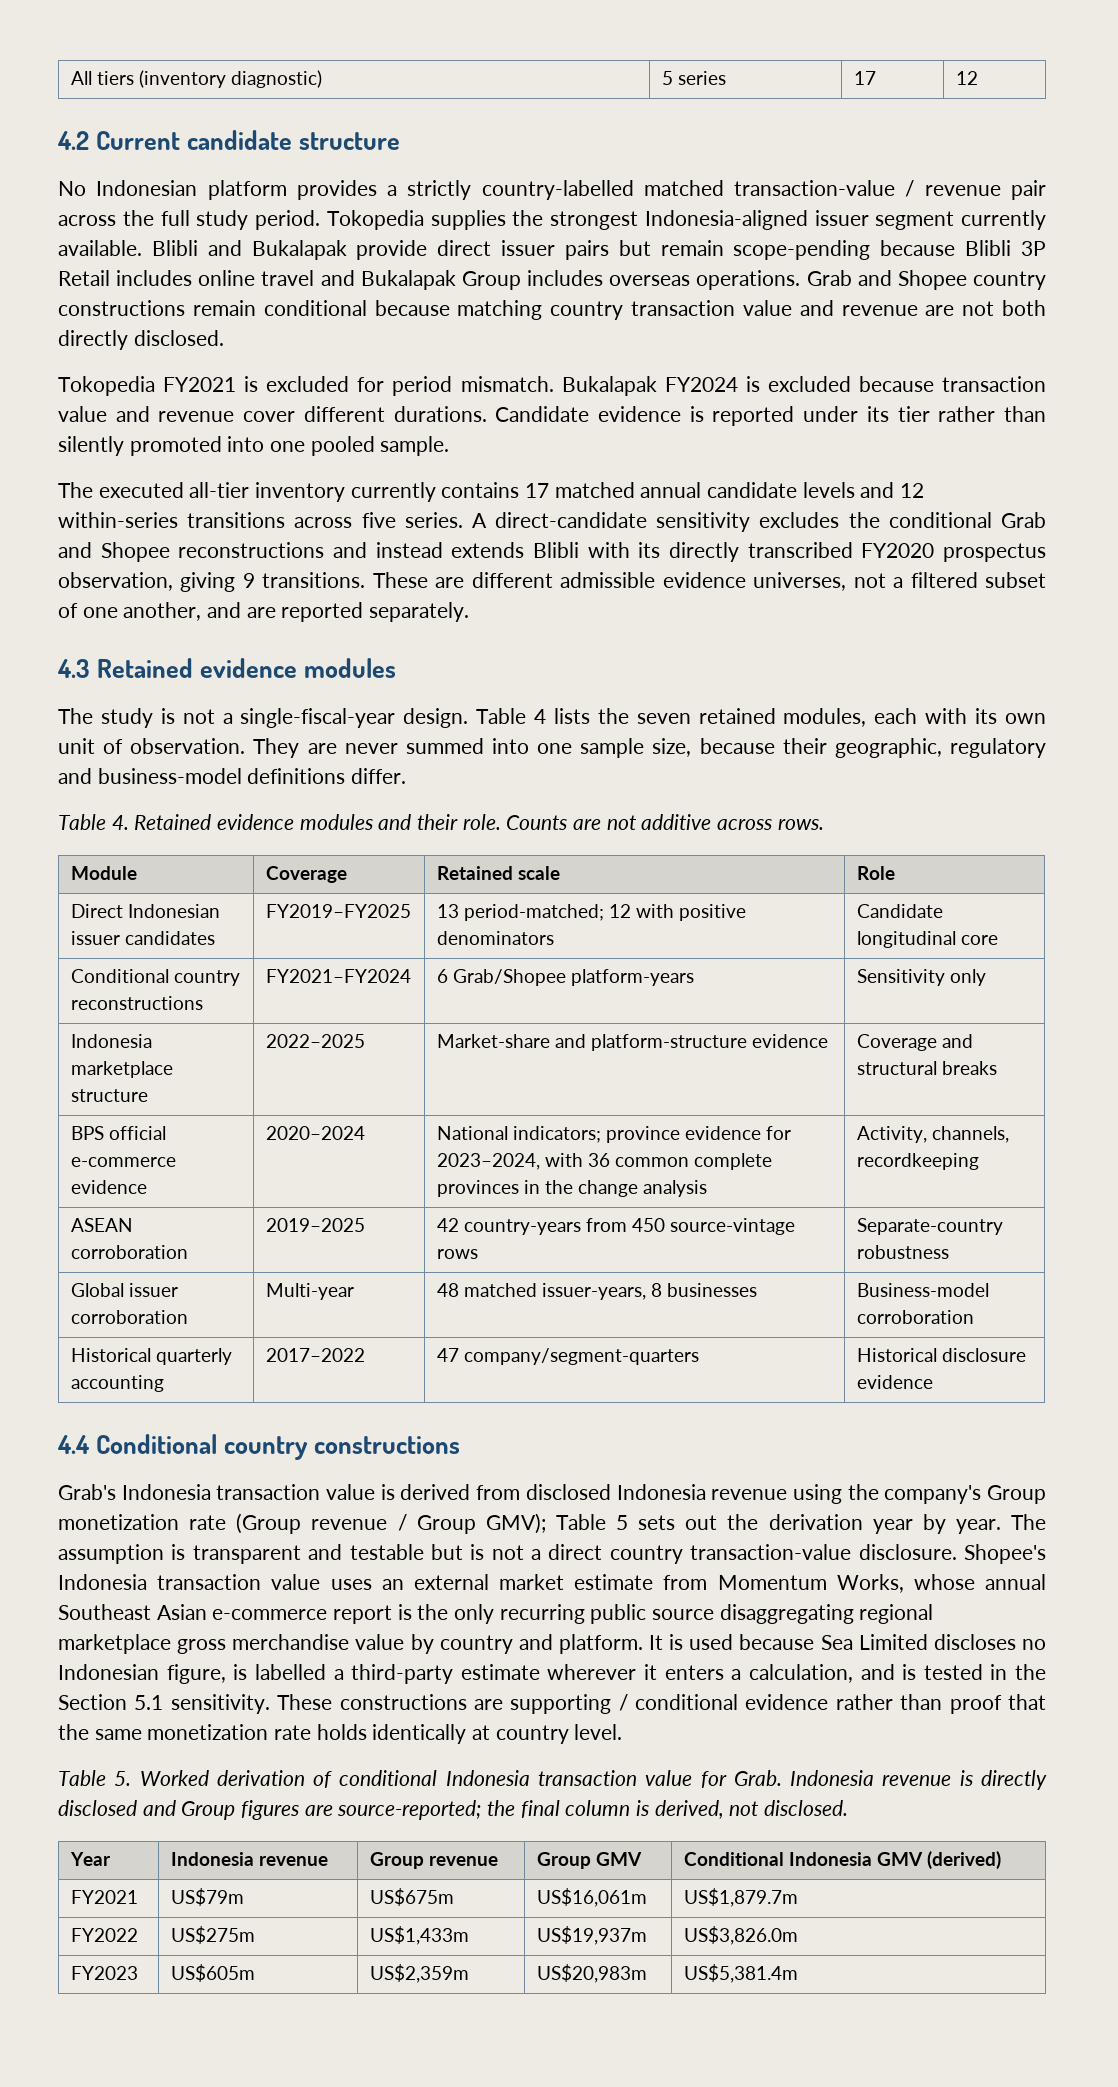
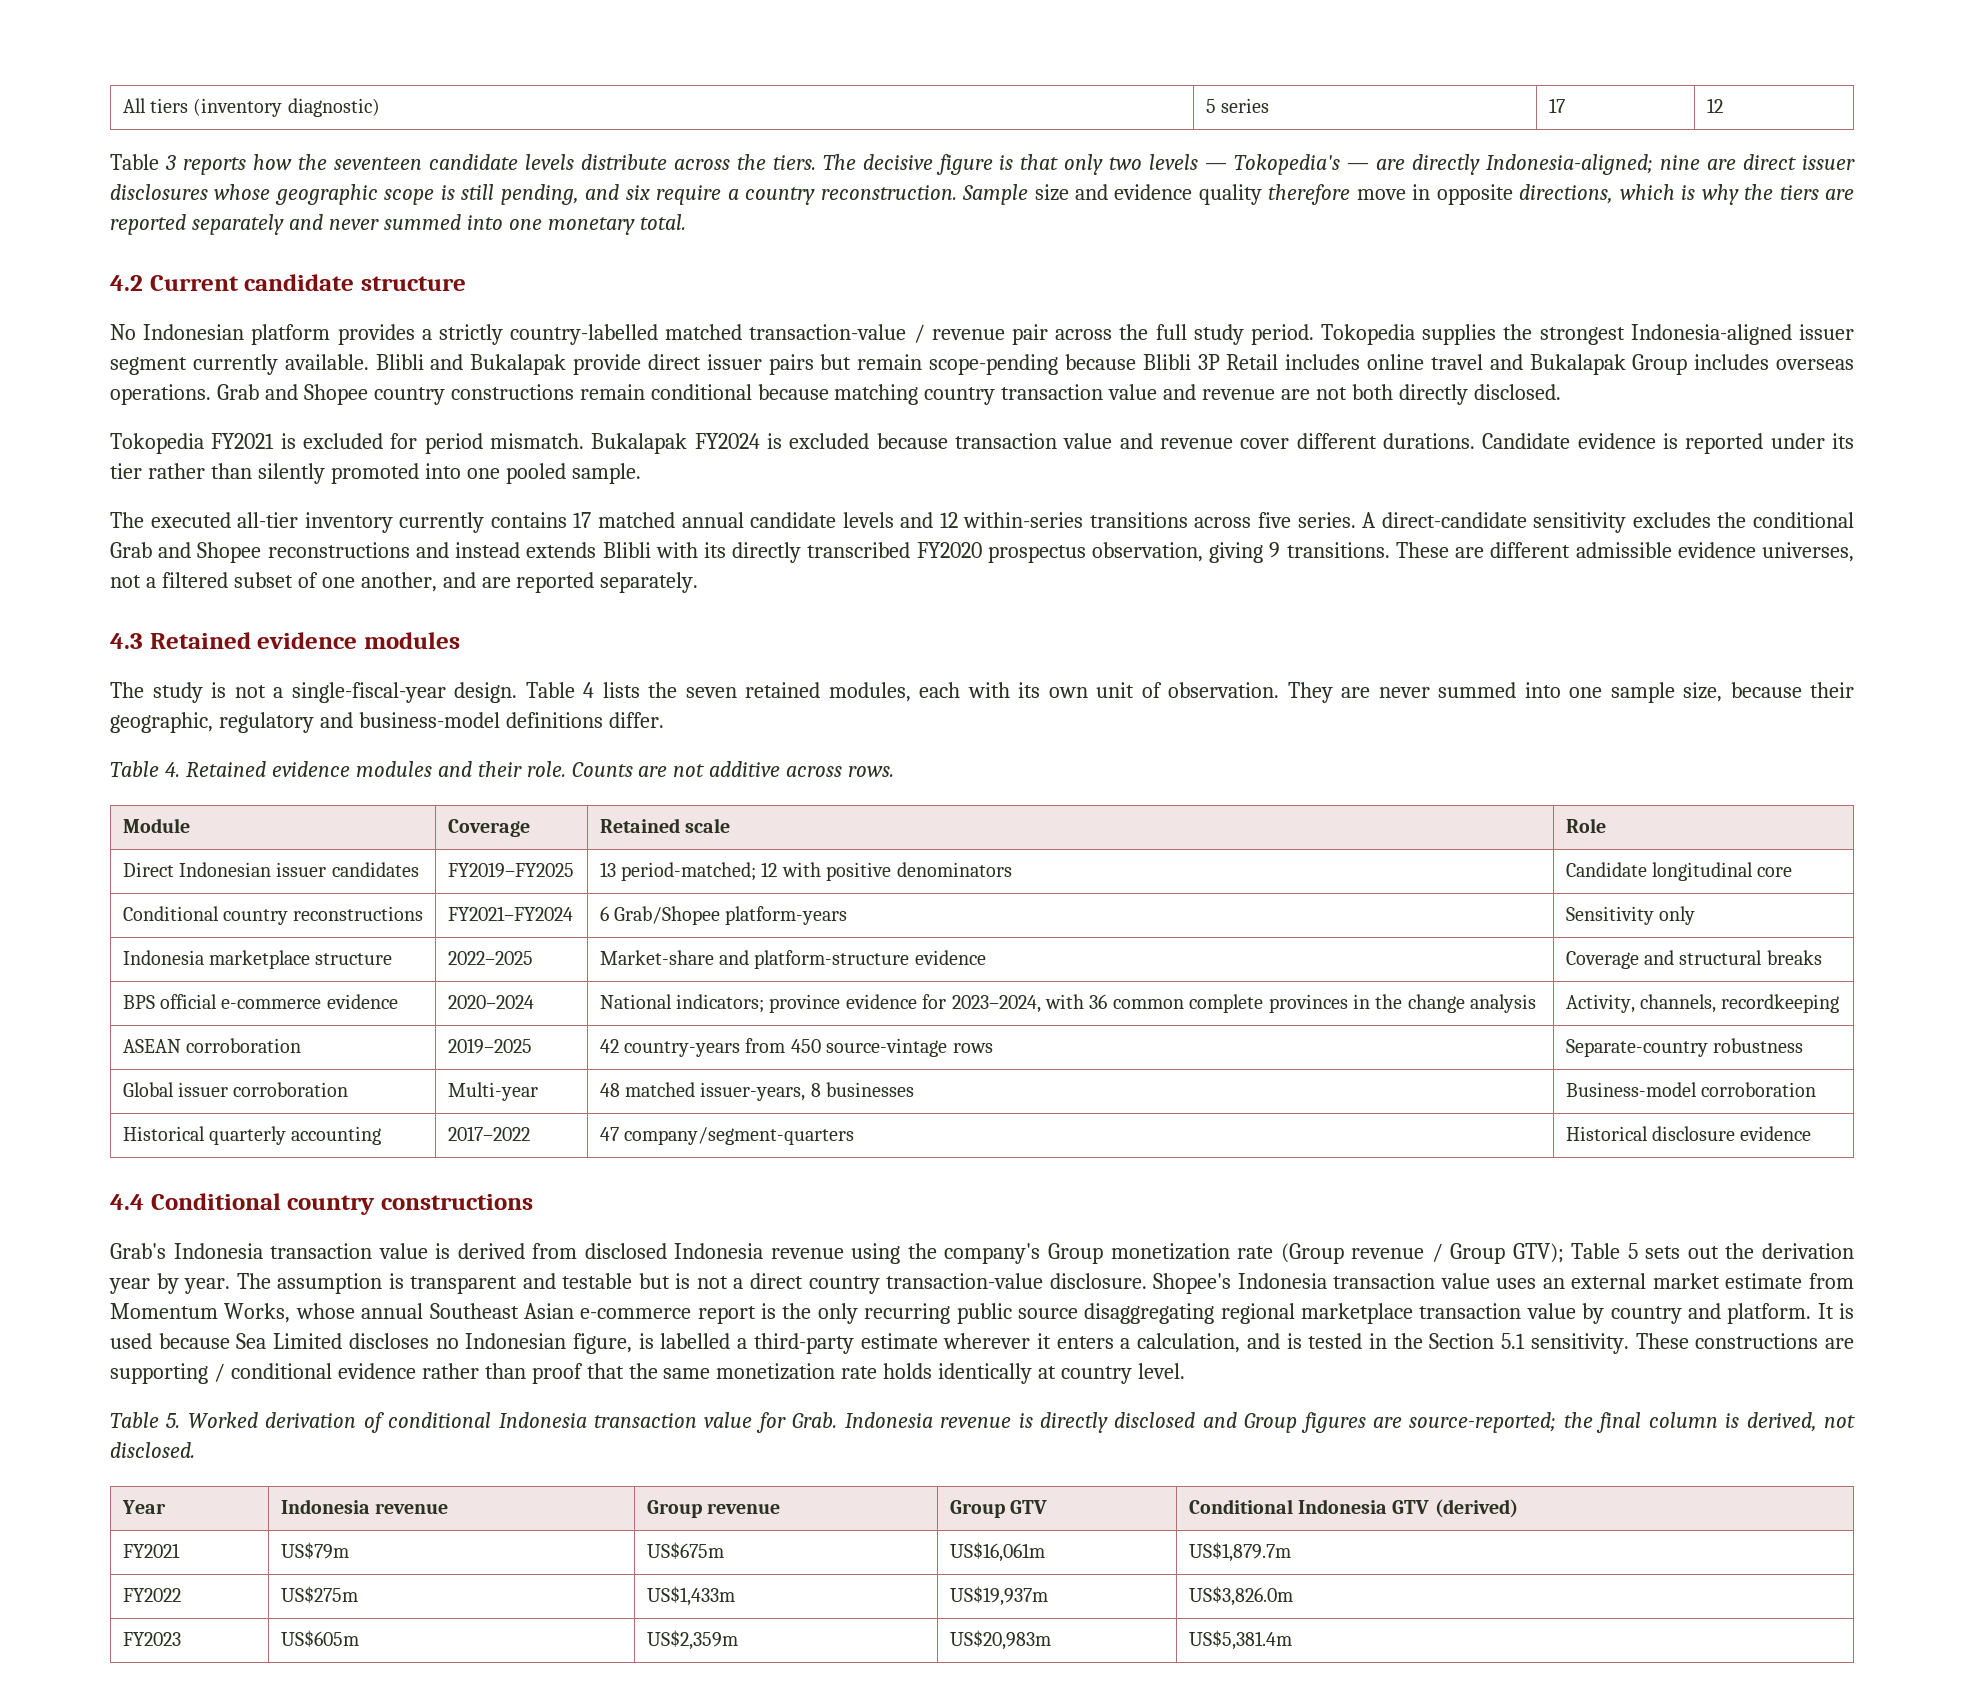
+ Table 3 reports how the seventeen candidate levels distribute across the tiers. The decisive figure is that only two levels — Tokopedia's — are directly Indonesia-aligned; nine are direct issuer disclosures whose geographic scope is still pending, and six require a country reconstruction. Sample size and evidence quality therefore move in opposite directions, which is why the tiers are reported separately and never summed into one monetary total.
- Grab's Indonesia transaction value is derived from disclosed Indonesia revenue using the company's Group monetization rate (Group revenue / Group GMV); Table 5 sets out the derivation year by year.
+ Grab's Indonesia transaction value is derived from disclosed Indonesia revenue using the company's Group monetization rate (Group revenue / Group GTV); Table 5 sets out the derivation year by year.
- Shopee's Indonesia transaction value uses an external market estimate from Momentum Works, whose annual Southeast Asian e-commerce report is the only recurring public source disaggregating regional marketplace gross merchandise value by country and platform.
+ Shopee's Indonesia transaction value uses an external market estimate from Momentum Works, whose annual Southeast Asian e-commerce report is the only recurring public source disaggregating regional marketplace transaction value by country and platform.
- Year | Indonesia revenue | Group revenue | Group GMV | Conditional Indonesia GMV (derived)
+ Year | Indonesia revenue | Group revenue | Group GTV | Conditional Indonesia GTV (derived)

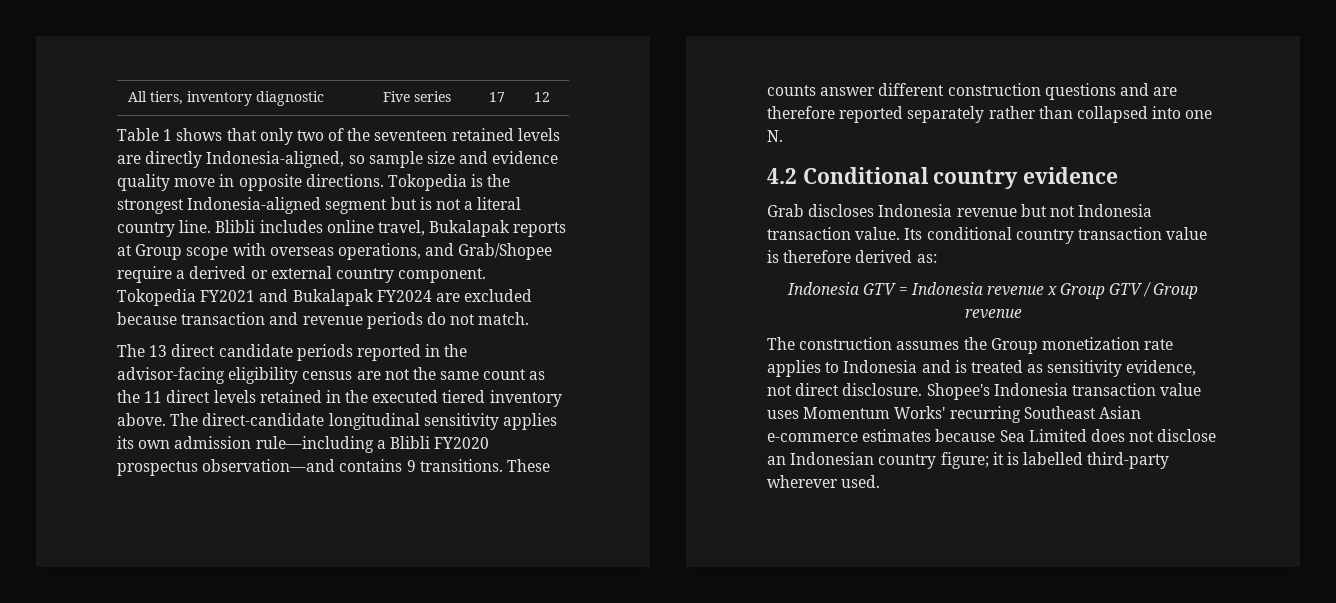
- All tiers (inventory diagnostic) | 5 series | 17 | 12
+ All tiers, inventory diagnostic | Five series | 17 | 12
- Table 3 reports how the seventeen candidate levels distribute across the tiers. The decisive figure is that only two levels — Tokopedia's — are directly Indonesia-aligned; nine are direct issuer disclosures whose geographic scope is still pending, and six require a country reconstruction. Sample size and evidence quality therefore move in opposite directions, which is why the tiers are reported separately and never summed into one monetary total.
- 4.2 Current candidate structure
- No Indonesian platform provides a strictly country-labelled matched transaction-value / revenue pair across the full study period. Tokopedia supplies the strongest Indonesia-aligned issuer segment currently available. Blibli and Bukalapak provide direct issuer pairs but remain scope-pending because Blibli 3P Retail includes online travel and Bukalapak Group includes overseas operations. Grab and Shopee country constructions remain conditional because matching country transaction value and revenue are not both directly disclosed.
- Tokopedia FY2021 is excluded for period mismatch. Bukalapak FY2024 is excluded because transaction value and revenue cover different durations. Candidate evidence is reported under its tier rather than silently promoted into one pooled sample.
- The executed all-tier inventory currently contains 17 matched annual candidate levels and 12 within-series transitions across five series. A direct-candidate sensitivity excludes the conditional Grab and Shopee reconstructions and instead extends Blibli with its directly transcribed FY2020 prospectus observation, giving 9 transitions. These are different admissible evidence universes, not a filtered subset of one another, and are reported separately.
- 4.3 Retained evidence modules
- The study is not a single-fiscal-year design. Table 4 lists the seven retained modules, each with its own unit of observation. They are never summed into one sample size, because their geographic, regulatory and business-model definitions differ.
- Table 4. Retained evidence modules and their role. Counts are not additive across rows.
- Module | Coverage | Retained scale | Role
- Direct Indonesian issuer candidates | FY2019–FY2025 | 13 period-matched; 12 with positive denominators | Candidate longitudinal core
- Conditional country reconstructions | FY2021–FY2024 | 6 Grab/Shopee platform-years | Sensitivity only
- Indonesia marketplace structure | 2022–2025 | Market-share and platform-structure evidence | Coverage and structural breaks
- BPS official e-commerce evidence | 2020–2024 | National indicators; province evidence for 2023–2024, with 36 common complete provinces in the change analysis | Activity, channels, recordkeeping
- ASEAN corroboration | 2019–2025 | 42 country-years from 450 source-vintage rows | Separate-country robustness
- Global issuer corroboration | Multi-year | 48 matched issuer-years, 8 businesses | Business-model corroboration
- Historical quarterly accounting | 2017–2022 | 47 company/segment-quarters | Historical disclosure evidence
- 4.4 Conditional country constructions
- Grab's Indonesia transaction value is derived from disclosed Indonesia revenue using the company's Group monetization rate (Group revenue / Group GTV); Table 5 sets out the derivation year by year. The assumption is transparent and testable but is not a direct country transaction-value disclosure.
+ Table 1 shows that only two of the seventeen retained levels are directly Indonesia-aligned, so sample size and evidence quality move in opposite directions. Tokopedia is the strongest Indonesia-aligned segment but is not a literal country line. Blibli includes online travel, Bukalapak reports at Group scope with overseas operations, and Grab/Shopee require a derived or external country component. Tokopedia FY2021 and Bukalapak FY2024 are excluded because transaction and revenue periods do not match.
+ The 13 direct candidate periods reported in the advisor-facing eligibility census are not the same count as the 11 direct levels retained in the executed tiered inventory above. The direct-candidate longitudinal sensitivity applies its own admission rule—including a Blibli FY2020 prospectus observation—and contains 9 transitions. These counts answer different construction questions and are therefore reported separately rather than collapsed into one N.
+ 4.2 Conditional country evidence
+ Grab discloses Indonesia revenue but not Indonesia transaction value. Its conditional country transaction value is therefore derived as:
+ Indonesia GTV = Indonesia revenue x Group GTV / Group revenue
+ The construction assumes the Group monetization rate applies to Indonesia and is treated as sensitivity evidence, not direct disclosure.
- Shopee's Indonesia transaction value uses an external market estimate from Momentum Works, whose annual Southeast Asian e-commerce report is the only recurring public source disaggregating regional marketplace transaction value by country and platform. It is used because Sea Limited discloses no Indonesian figure, is labelled a third-party estimate wherever it enters a calculation, and is tested in the Section 5.1 sensitivity. These constructions are supporting / conditional evidence rather than proof that the same monetization rate holds identically at country level.
- Table 5. Worked derivation of conditional Indonesia transaction value for Grab. Indonesia revenue is directly disclosed and Group figures are source-reported; the final column is derived, not disclosed.
- Year | Indonesia revenue | Group revenue | Group GTV | Conditional Indonesia GTV (derived)
- FY2021 | US$79m | US$675m | US$16,061m | US$1,879.7m
- FY2022 | US$275m | US$1,433m | US$19,937m | US$3,826.0m
- FY2023 | US$605m | US$2,359m | US$20,983m | US$5,381.4m
+ Shopee's Indonesia transaction value uses Momentum Works' recurring Southeast Asian e-commerce estimates because Sea Limited does not disclose an Indonesian country figure; it is labelled third-party wherever used.

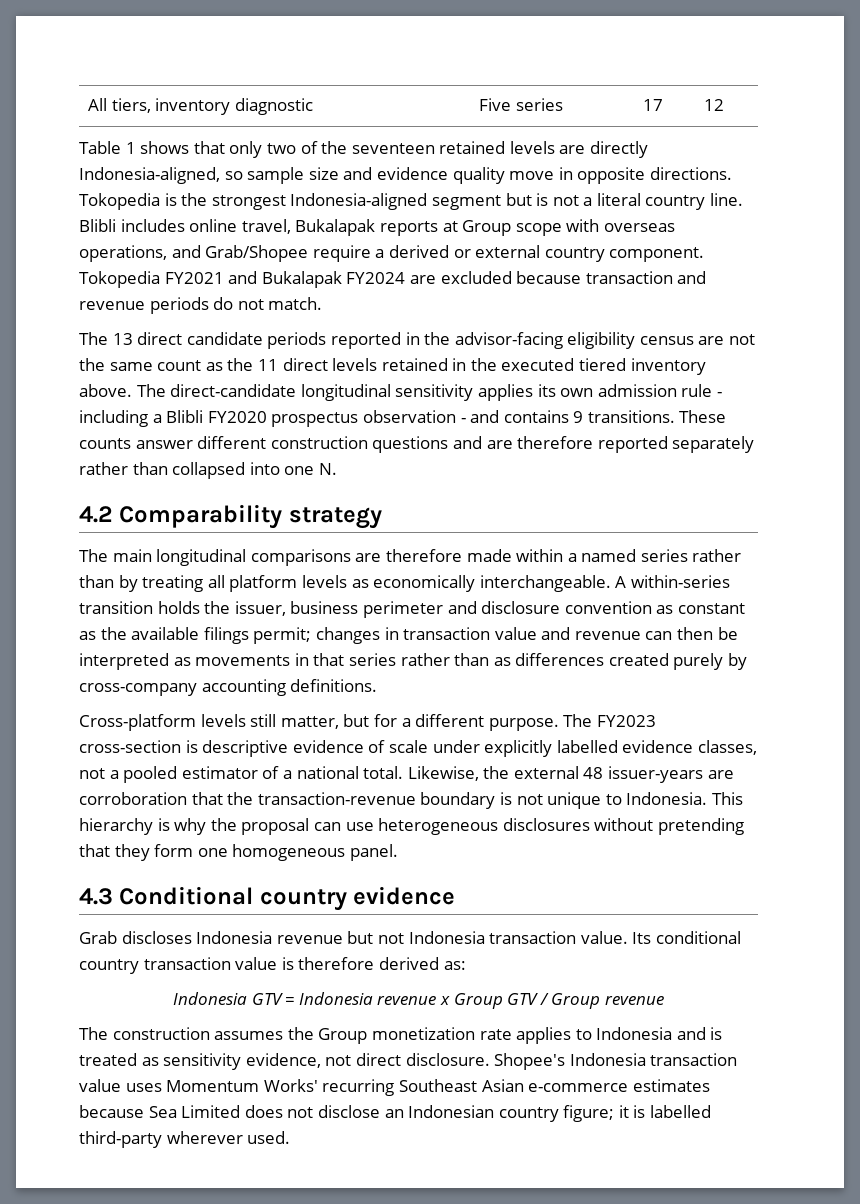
- The direct-candidate longitudinal sensitivity applies its own admission rule—including a Blibli FY2020 prospectus observation—and contains 9 transitions.
+ The direct-candidate longitudinal sensitivity applies its own admission rule - including a Blibli FY2020 prospectus observation - and contains 9 transitions.
- 4.2 Conditional country evidence
+ 4.2 Comparability strategy
+ The main longitudinal comparisons are therefore made within a named series rather than by treating all platform levels as economically interchangeable. A within-series transition holds the issuer, business perimeter and disclosure convention as constant as the available filings permit; changes in transaction value and revenue can then be interpreted as movements in that series rather than as differences created purely by cross-company accounting definitions.
+ Cross-platform levels still matter, but for a different purpose. The FY2023 cross-section is descriptive evidence of scale under explicitly labelled evidence classes, not a pooled estimator of a national total. Likewise, the external 48 issuer-years are corroboration that the transaction-revenue boundary is not unique to Indonesia. This hierarchy is why the proposal can use heterogeneous disclosures without pretending that they form one homogeneous panel.
+ 4.3 Conditional country evidence

